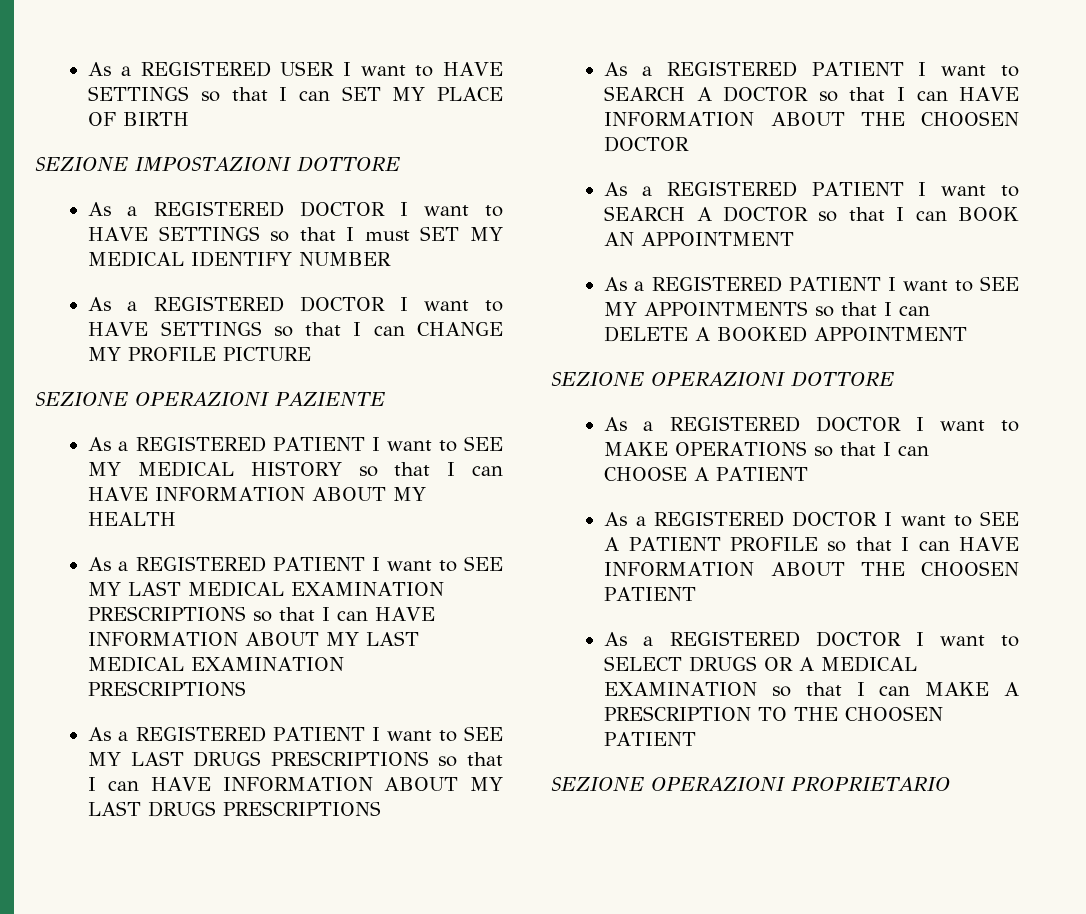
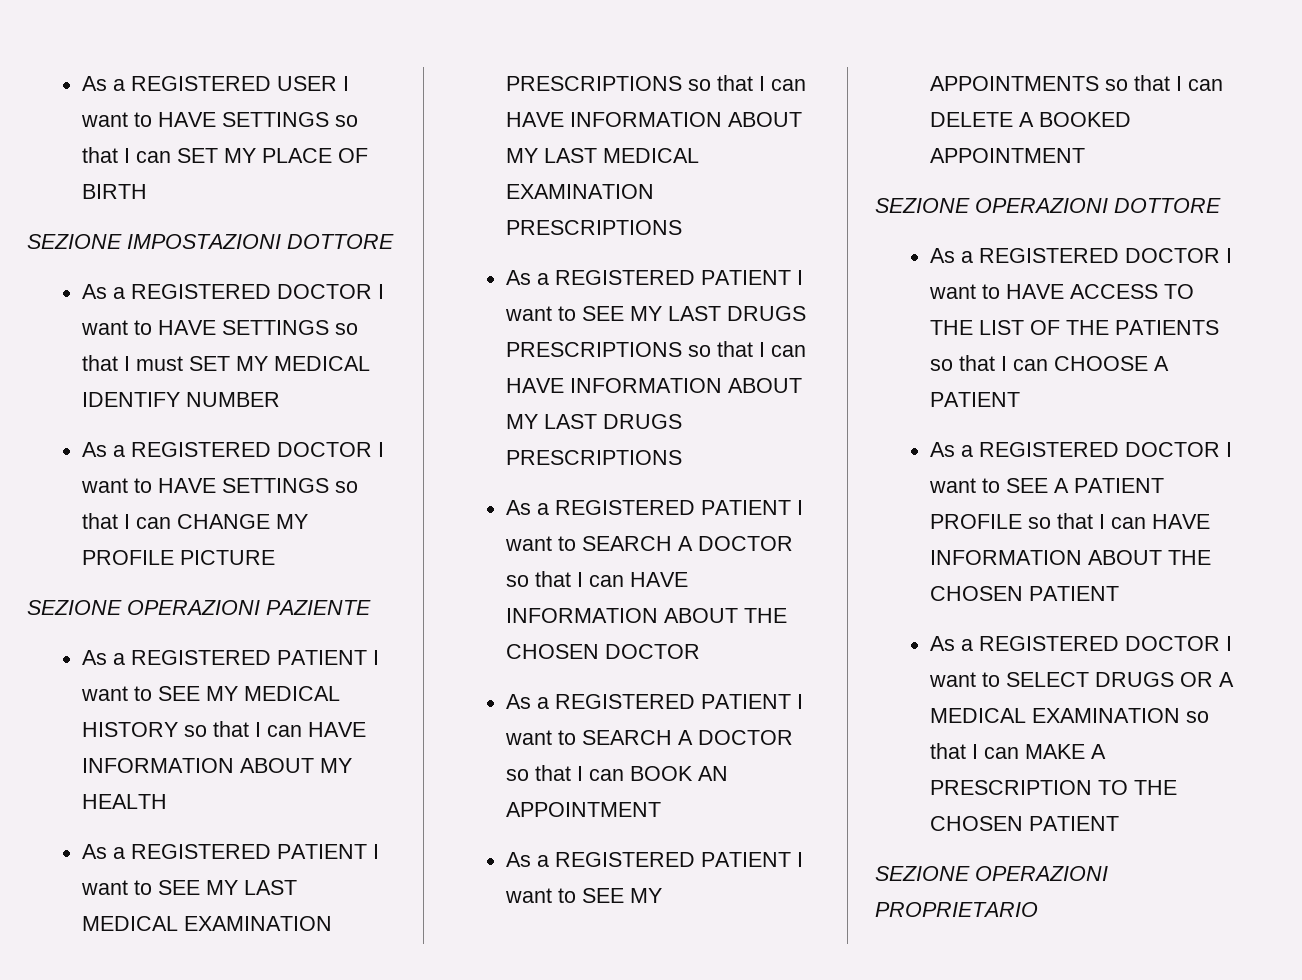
- As a REGISTERED PATIENT I want to SEARCH A DOCTOR so that I can HAVE INFORMATION ABOUT THE CHOOSEN DOCTOR
+ As a REGISTERED PATIENT I want to SEARCH A DOCTOR so that I can HAVE INFORMATION ABOUT THE CHOSEN DOCTOR
- As a REGISTERED DOCTOR I want to MAKE OPERATIONS so that I can CHOOSE A PATIENT
+ As a REGISTERED DOCTOR I want to HAVE ACCESS TO THE LIST OF THE PATIENTS so that I can CHOOSE A PATIENT
- As a REGISTERED DOCTOR I want to SEE A PATIENT PROFILE so that I can HAVE INFORMATION ABOUT THE CHOOSEN PATIENT
+ As a REGISTERED DOCTOR I want to SEE A PATIENT PROFILE so that I can HAVE INFORMATION ABOUT THE CHOSEN PATIENT
- As a REGISTERED DOCTOR I want to SELECT DRUGS OR A MEDICAL EXAMINATION so that I can MAKE A PRESCRIPTION TO THE CHOOSEN PATIENT
+ As a REGISTERED DOCTOR I want to SELECT DRUGS OR A MEDICAL EXAMINATION so that I can MAKE A PRESCRIPTION TO THE CHOSEN PATIENT

